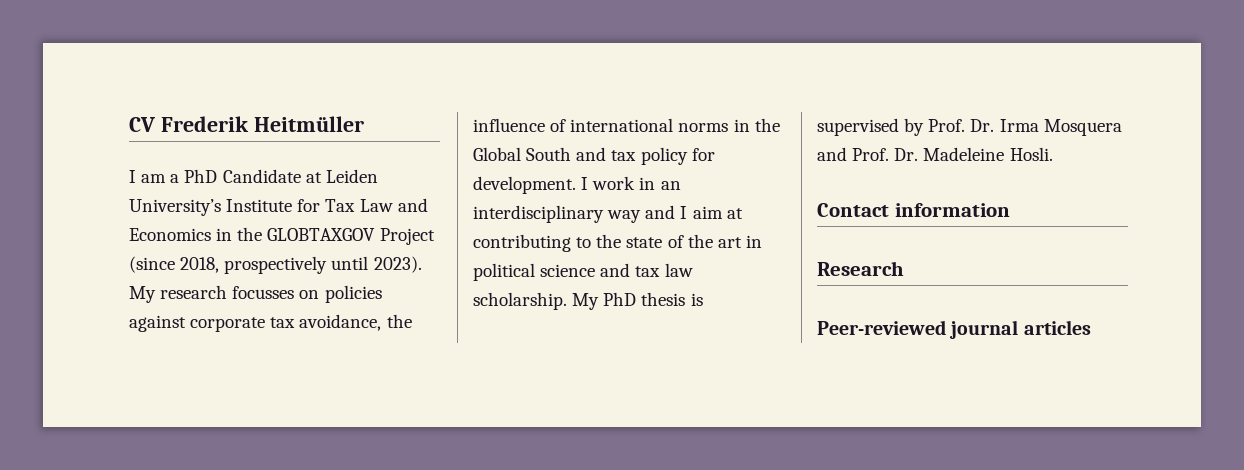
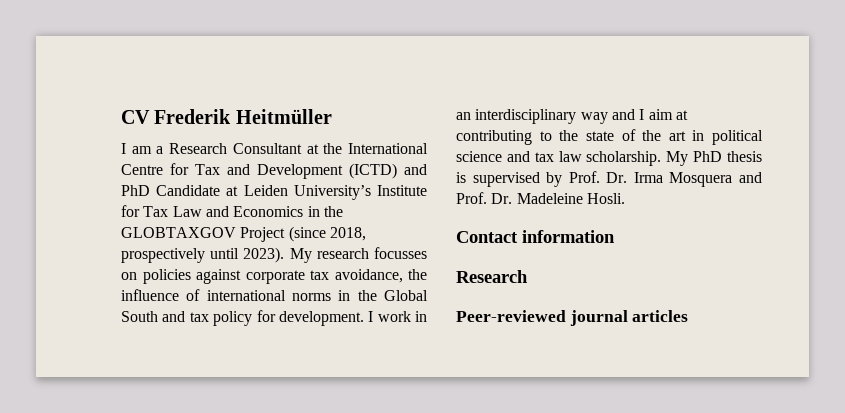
- I am a PhD Candidate at Leiden University’s Institute for Tax Law and Economics in the GLOBTAXGOV Project (since 2018, prospectively until 2023).
+ I am a Research Consultant at the International Centre for Tax and Development (ICTD) and PhD Candidate at Leiden University’s Institute for Tax Law and Economics in the GLOBTAXGOV Project (since 2018, prospectively until 2023).

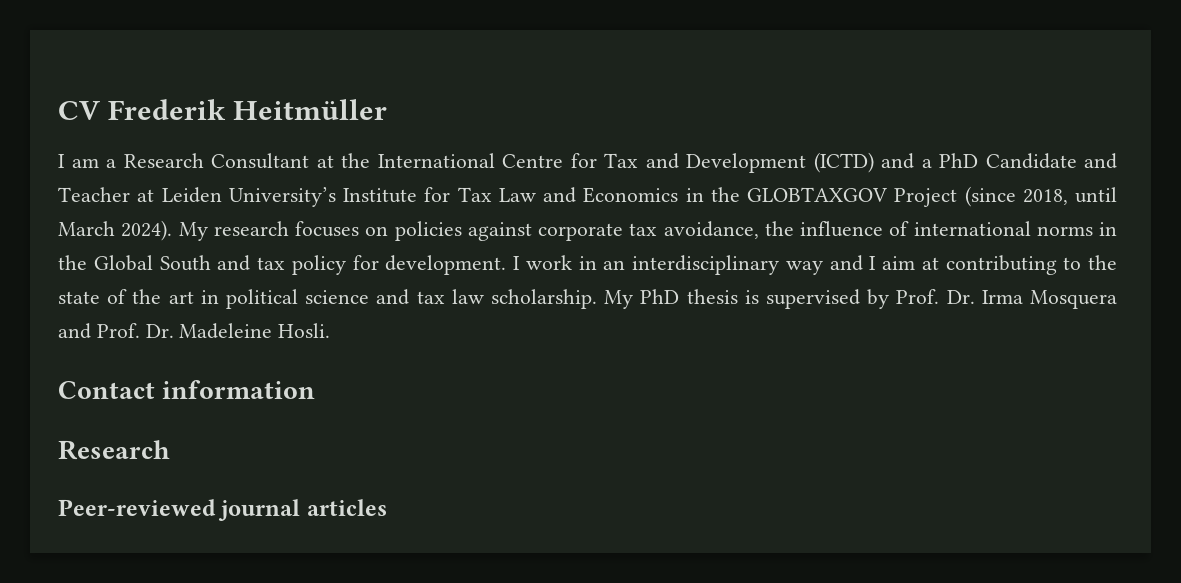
- I am a Research Consultant at the International Centre for Tax and Development (ICTD) and PhD Candidate at Leiden University’s Institute for Tax Law and Economics in the GLOBTAXGOV Project (since 2018, prospectively until 2023).
+ I am a Research Consultant at the International Centre for Tax and Development (ICTD) and a PhD Candidate and Teacher at Leiden University’s Institute for Tax Law and Economics in the GLOBTAXGOV Project (since 2018, until March 2024).
- My research focusses on policies against corporate tax avoidance, the influence of international norms in the Global South and tax policy for development.
+ My research focuses on policies against corporate tax avoidance, the influence of international norms in the Global South and tax policy for development.

